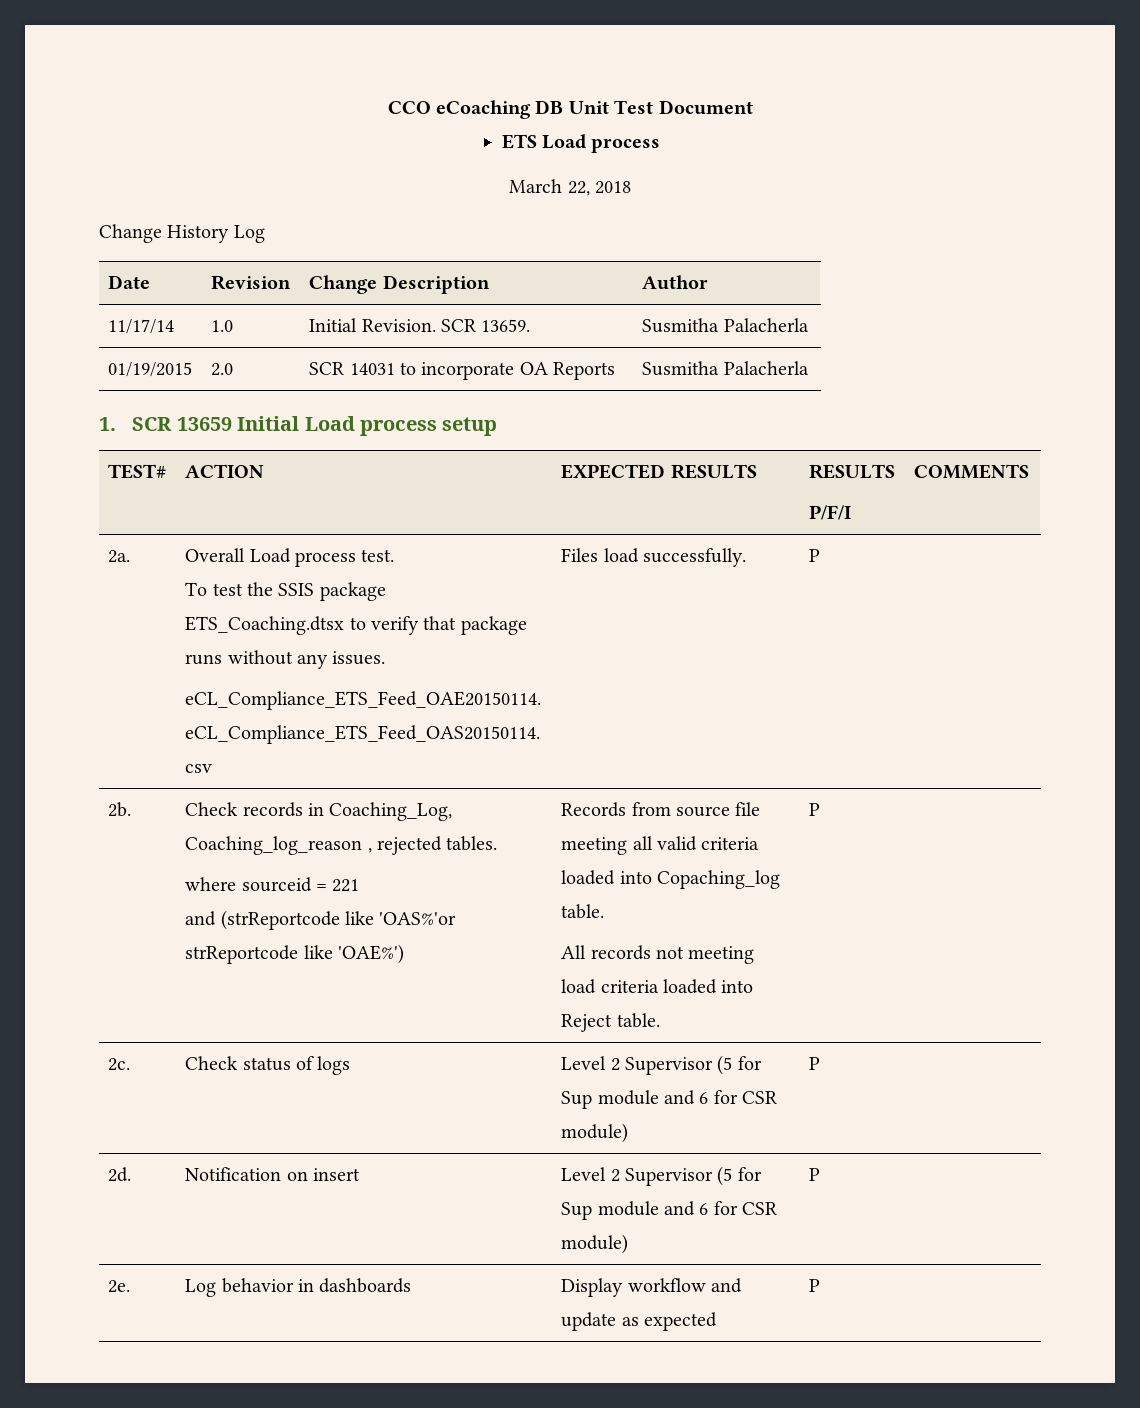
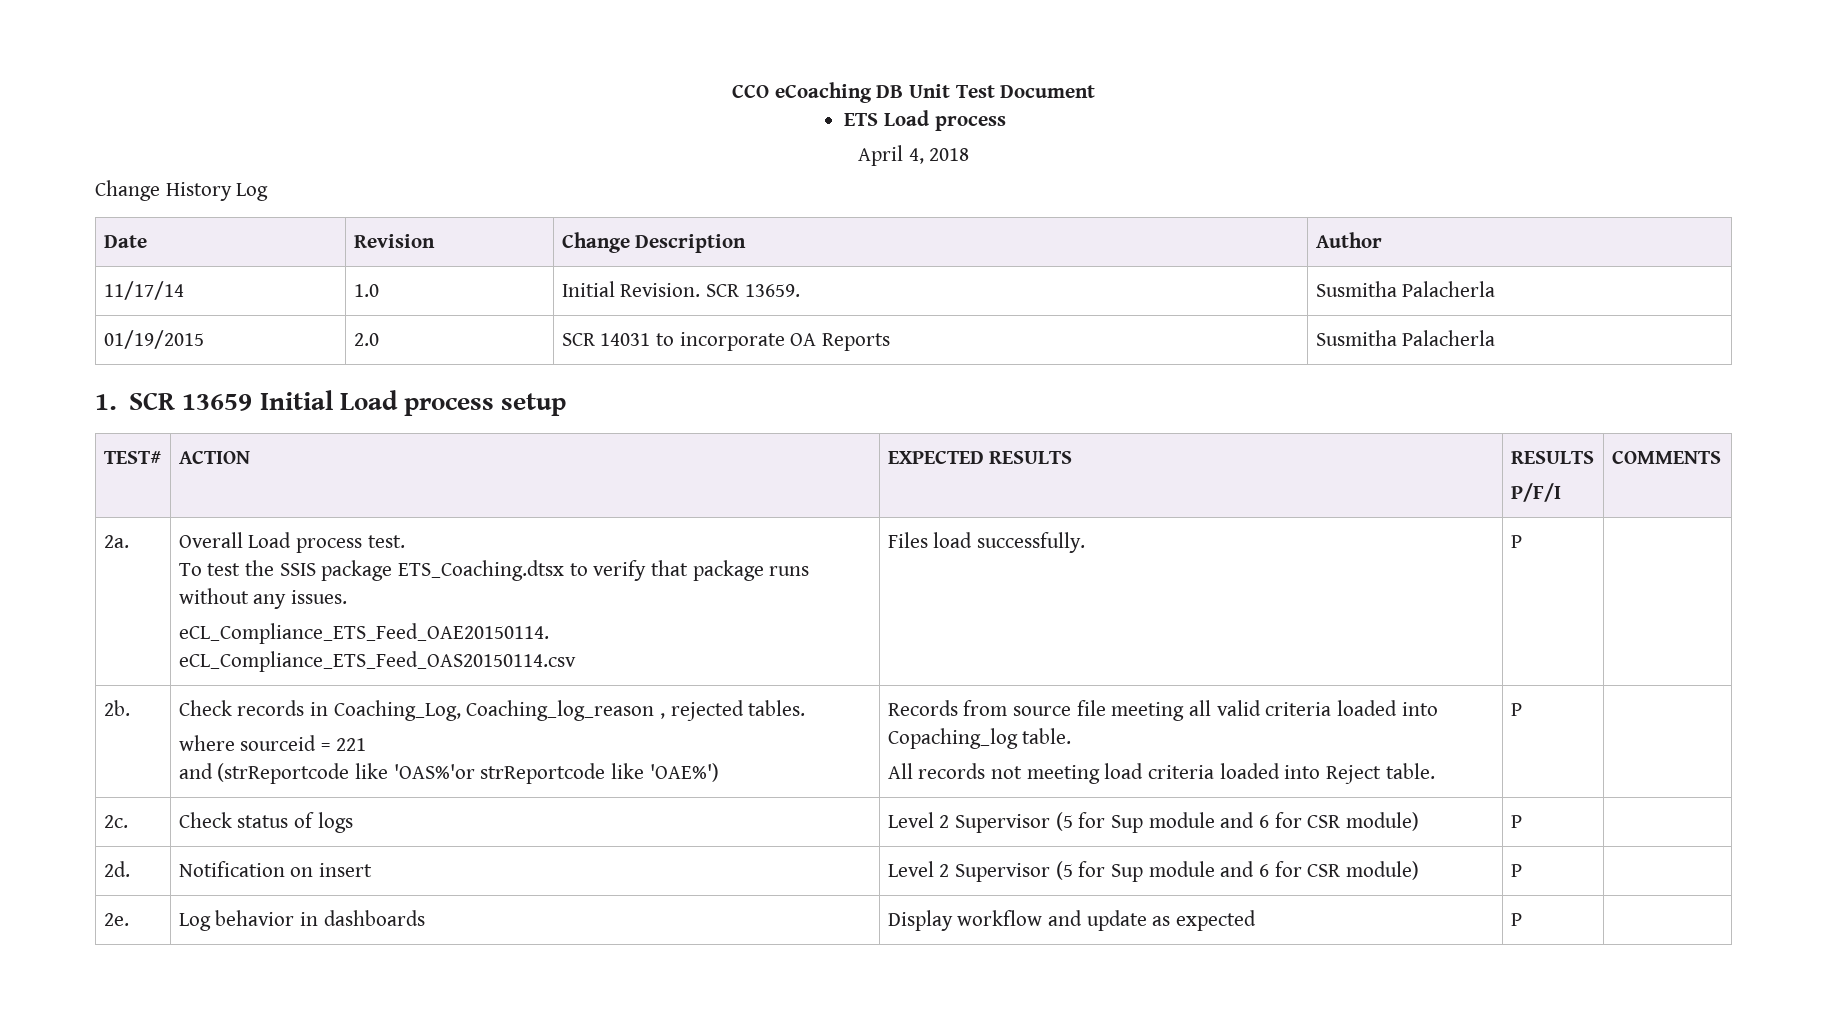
- March 22, 2018
+ April 4, 2018

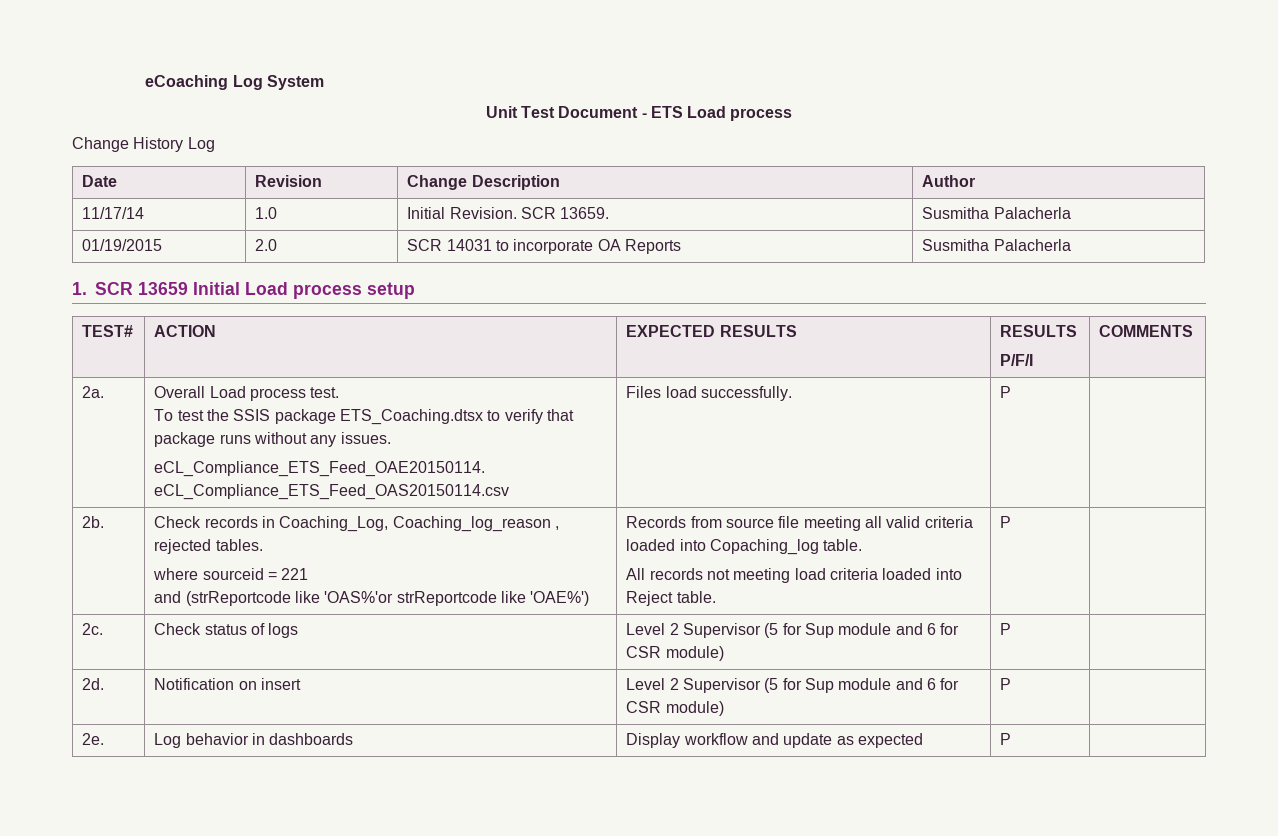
- CCO eCoaching DB Unit Test Document
- ETS Load process
+ eCoaching Log System
+ Unit Test Document - ETS Load process
- April 4, 2018

